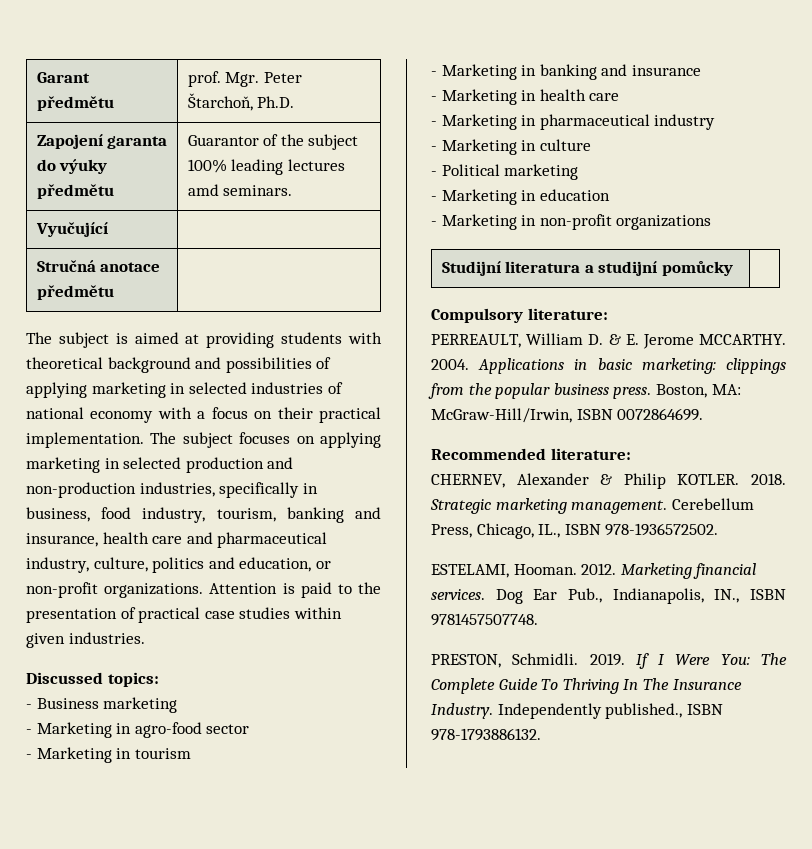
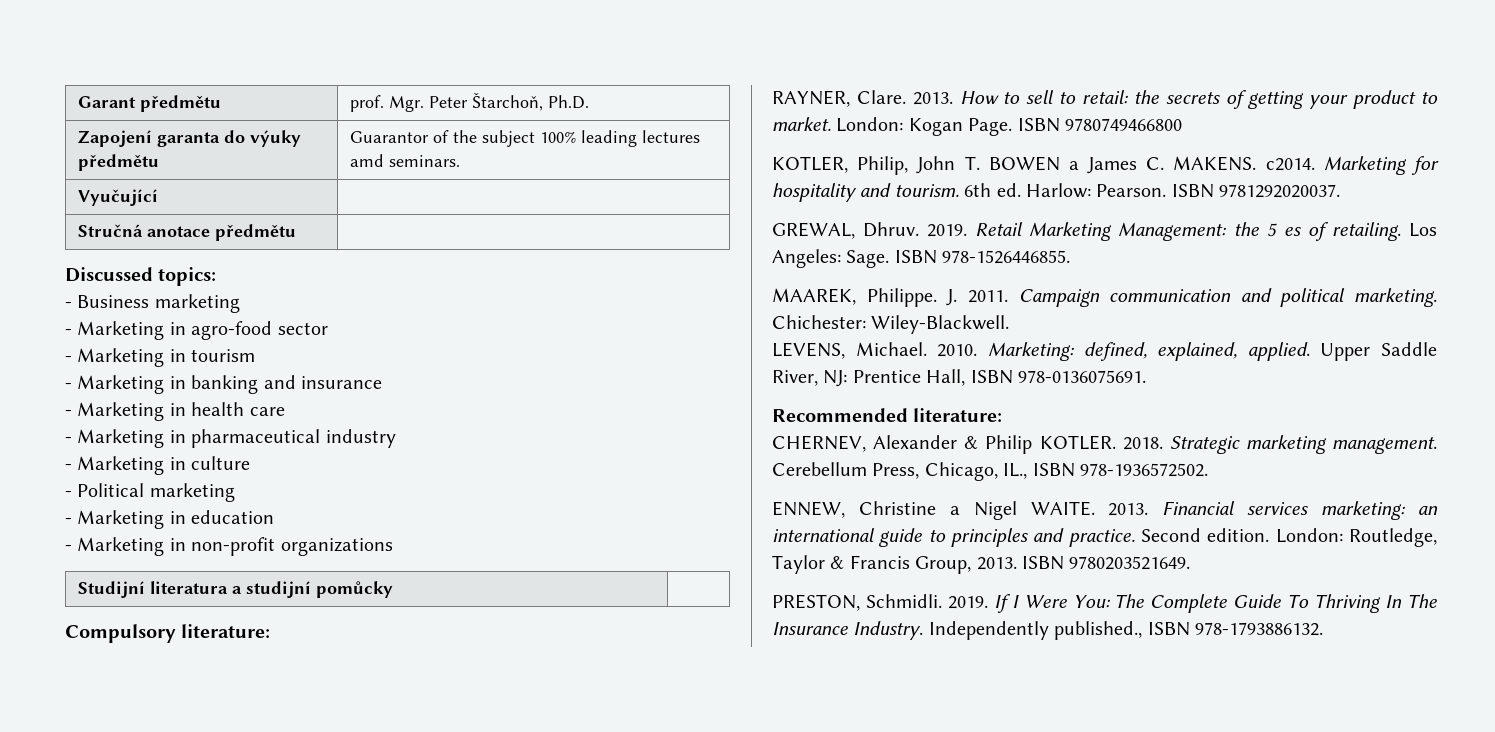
- The subject is aimed at providing students with theoretical background and possibilities of applying marketing in selected industries of national economy with a focus on their practical implementation. The subject focuses on applying marketing in selected production and non-production industries, specifically in business, food industry, tourism, banking and insurance, health care and pharmaceutical industry, culture, politics and education, or non-profit organizations. Attention is paid to the presentation of practical case studies within given industries.
- PERREAULT, William D. & E. Jerome MCCARTHY. 2004. Applications in basic marketing: clippings from the popular business press. Boston, MA: McGraw-Hill/Irwin, ISBN 0072864699.
+ RAYNER, Clare. 2013. How to sell to retail: the secrets of getting your product to market. London: Kogan Page. ISBN 9780749466800
+ KOTLER, Philip, John T. BOWEN a James C. MAKENS. c2014. Marketing for hospitality and tourism. 6th ed. Harlow: Pearson. ISBN 9781292020037.
+ GREWAL, Dhruv. 2019. Retail Marketing Management: the 5 es of retailing. Los Angeles: Sage. ISBN 978-1526446855.
+ MAAREK, Philippe. J. 2011. Campaign communication and political marketing. Chichester: Wiley-Blackwell.
+ LEVENS, Michael. 2010. Marketing: defined, explained, applied. Upper Saddle River, NJ: Prentice Hall, ISBN 978-0136075691.
- ESTELAMI, Hooman. 2012. Marketing financial services. Dog Ear Pub., Indianapolis, IN., ISBN 9781457507748.
+ ENNEW, Christine a Nigel WAITE. 2013. Financial services marketing: an international guide to principles and practice. Second edition. London: Routledge, Taylor & Francis Group, 2013. ISBN 9780203521649.

